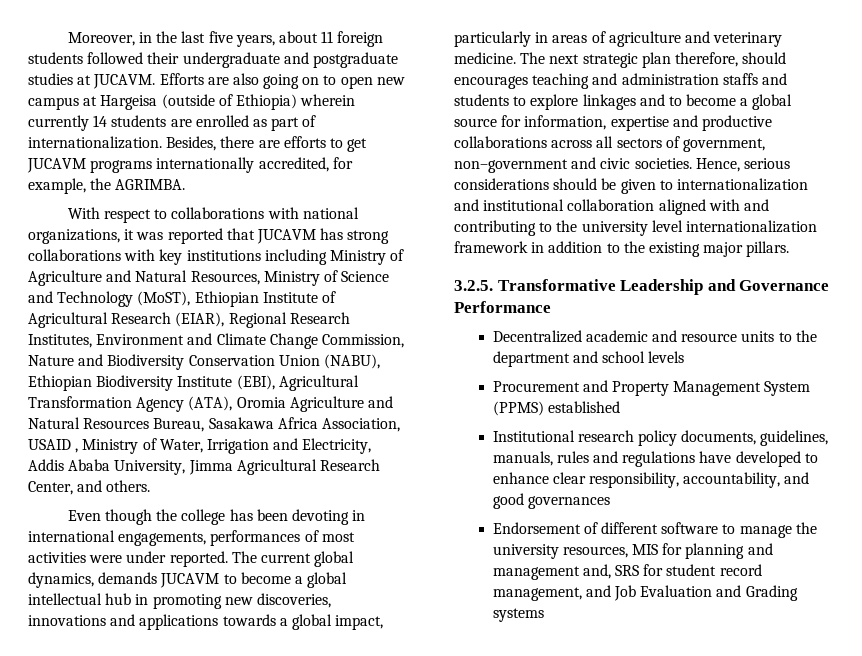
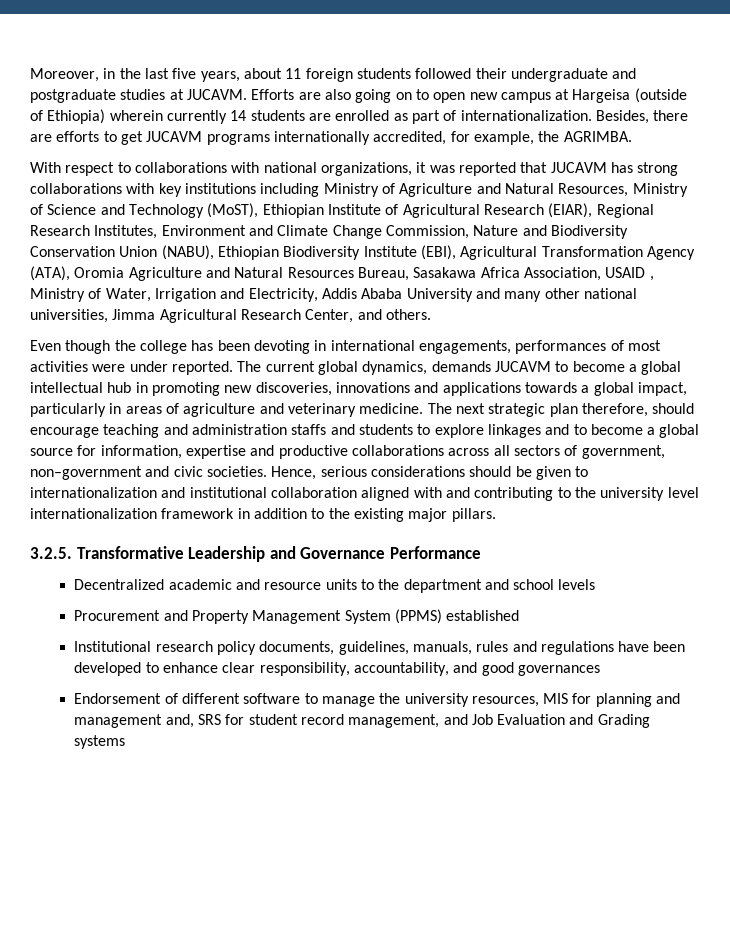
- With respect to collaborations with national organizations, it was reported that JUCAVM has strong collaborations with key institutions including Ministry of Agriculture and Natural Resources, Ministry of Science and Technology (MoST), Ethiopian Institute of Agricultural Research (EIAR), Regional Research Institutes, Environment and Climate Change Commission, Nature and Biodiversity Conservation Union (NABU), Ethiopian Biodiversity Institute (EBI), Agricultural Transformation Agency (ATA), Oromia Agriculture and Natural Resources Bureau, Sasakawa Africa Association, USAID , Ministry of Water, Irrigation and Electricity, Addis Ababa University, Jimma Agricultural Research Center, and others.
+ With respect to collaborations with national organizations, it was reported that JUCAVM has strong collaborations with key institutions including Ministry of Agriculture and Natural Resources, Ministry of Science and Technology (MoST), Ethiopian Institute of Agricultural Research (EIAR), Regional Research Institutes, Environment and Climate Change Commission, Nature and Biodiversity Conservation Union (NABU), Ethiopian Biodiversity Institute (EBI), Agricultural Transformation Agency (ATA), Oromia Agriculture and Natural Resources Bureau, Sasakawa Africa Association, USAID , Ministry of Water, Irrigation and Electricity, Addis Ababa University and many other national universities, Jimma Agricultural Research Center, and others.
- The next strategic plan therefore, should encourages teaching and administration staffs and students to explore linkages and to become a global source for information, expertise and productive collaborations across all sectors of government, non–government and civic societies.
+ The next strategic plan therefore, should encourage teaching and administration staffs and students to explore linkages and to become a global source for information, expertise and productive collaborations across all sectors of government, non–government and civic societies.
- Institutional research policy documents, guidelines, manuals, rules and regulations have developed to enhance clear responsibility, accountability, and good governances
+ Institutional research policy documents, guidelines, manuals, rules and regulations have been developed to enhance clear responsibility, accountability, and good governances

